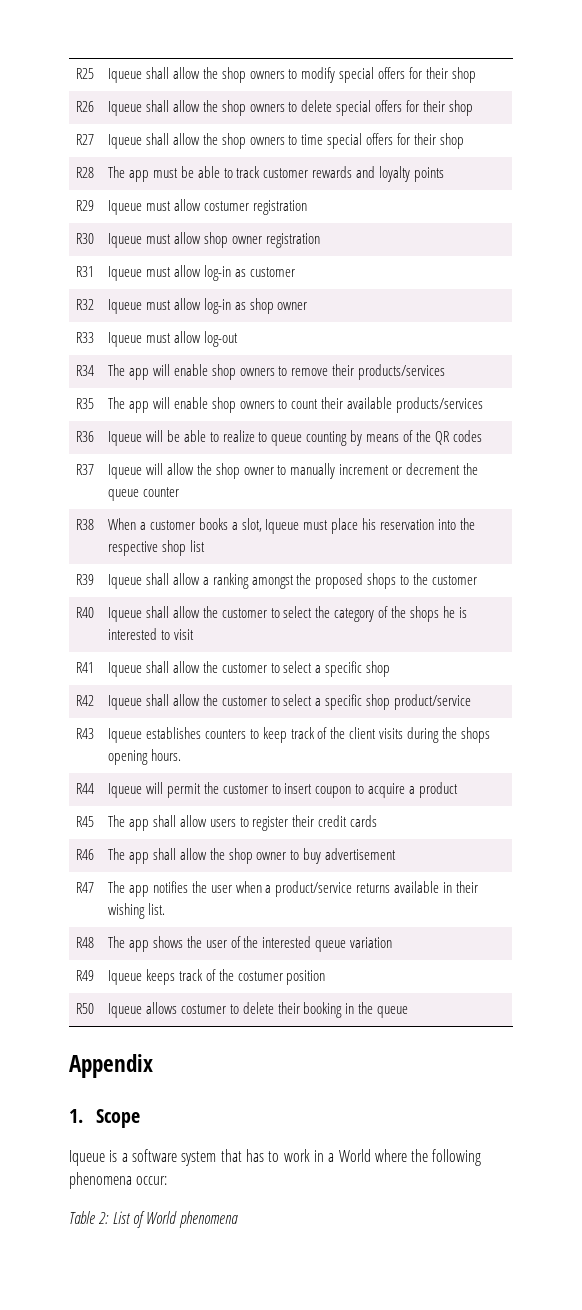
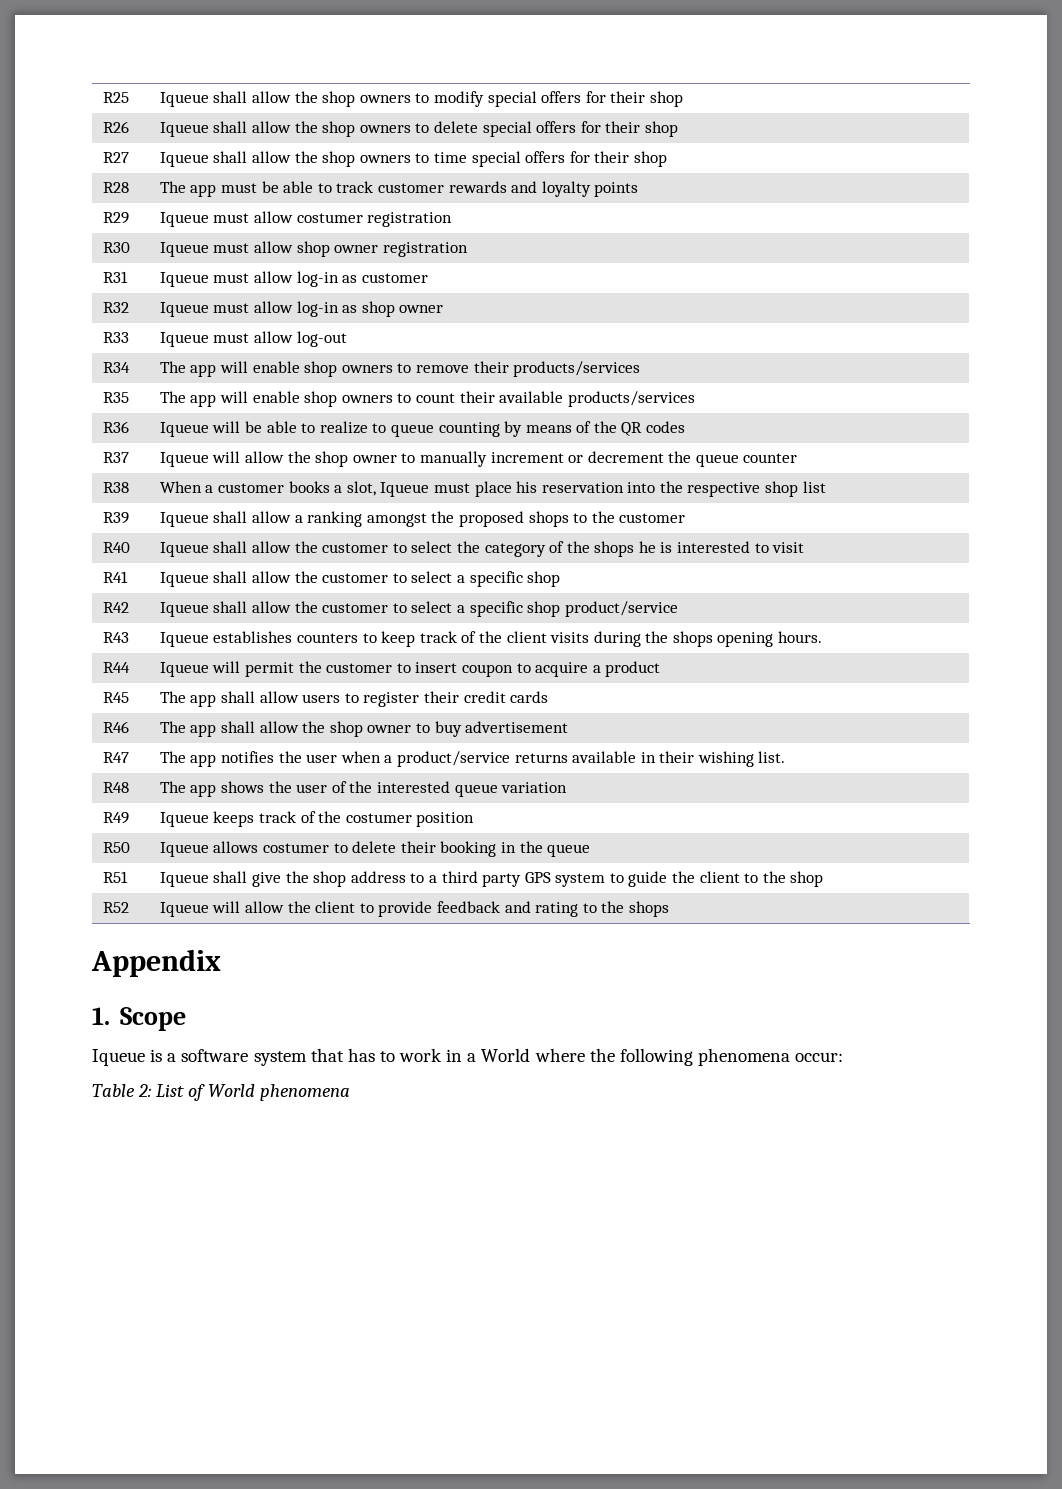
+ R51 | Iqueue shall give the shop address to a third party GPS system to guide the client to the shop
+ R52 | Iqueue will allow the client to provide feedback and rating to the shops

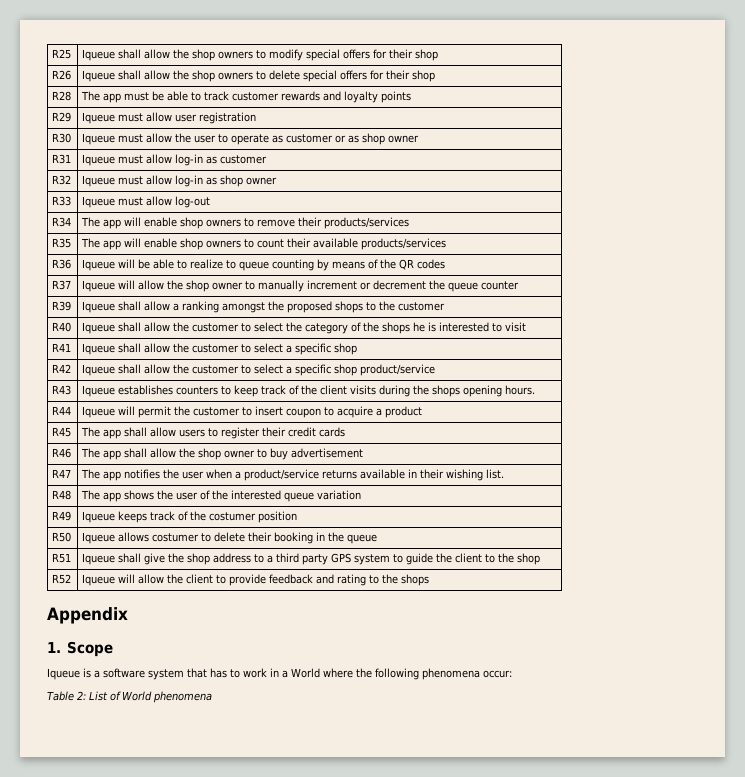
- R27 | Iqueue shall allow the shop owners to time special offers for their shop
- R29 | Iqueue must allow costumer registration
+ R29 | Iqueue must allow user registration
- R30 | Iqueue must allow shop owner registration
+ R30 | Iqueue must allow the user to operate as customer or as shop owner
- R38 | When a customer books a slot, Iqueue must place his reservation into the respective shop list

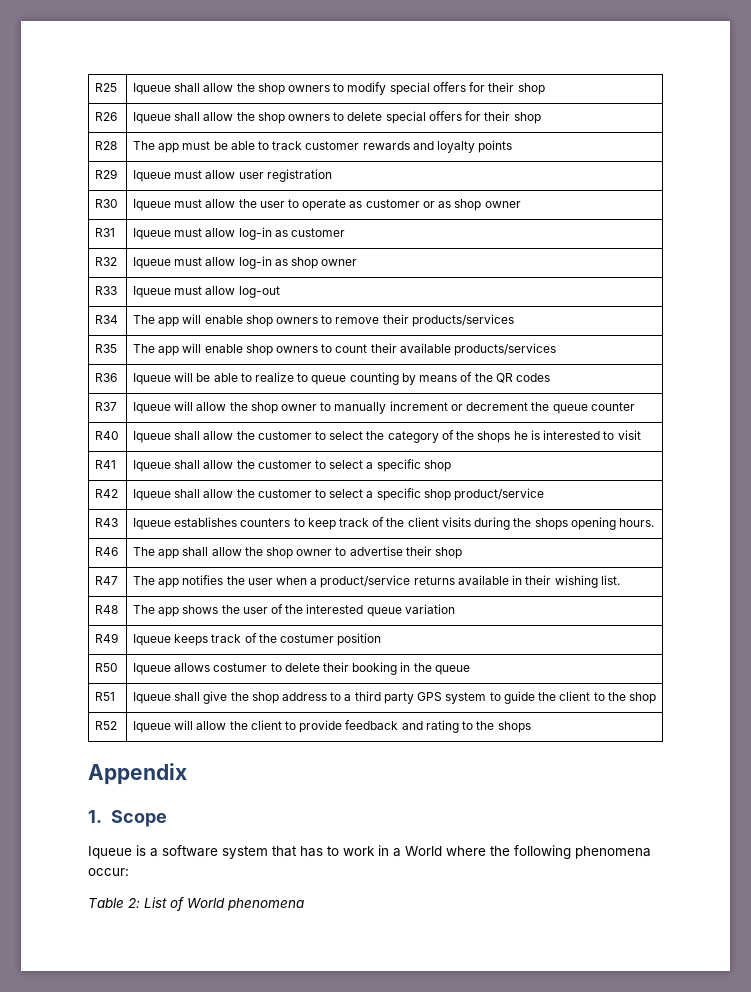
- R39 | Iqueue shall allow a ranking amongst the proposed shops to the customer
- R44 | Iqueue will permit the customer to insert coupon to acquire a product
- R45 | The app shall allow users to register their credit cards
- R46 | The app shall allow the shop owner to buy advertisement
+ R46 | The app shall allow the shop owner to advertise their shop

